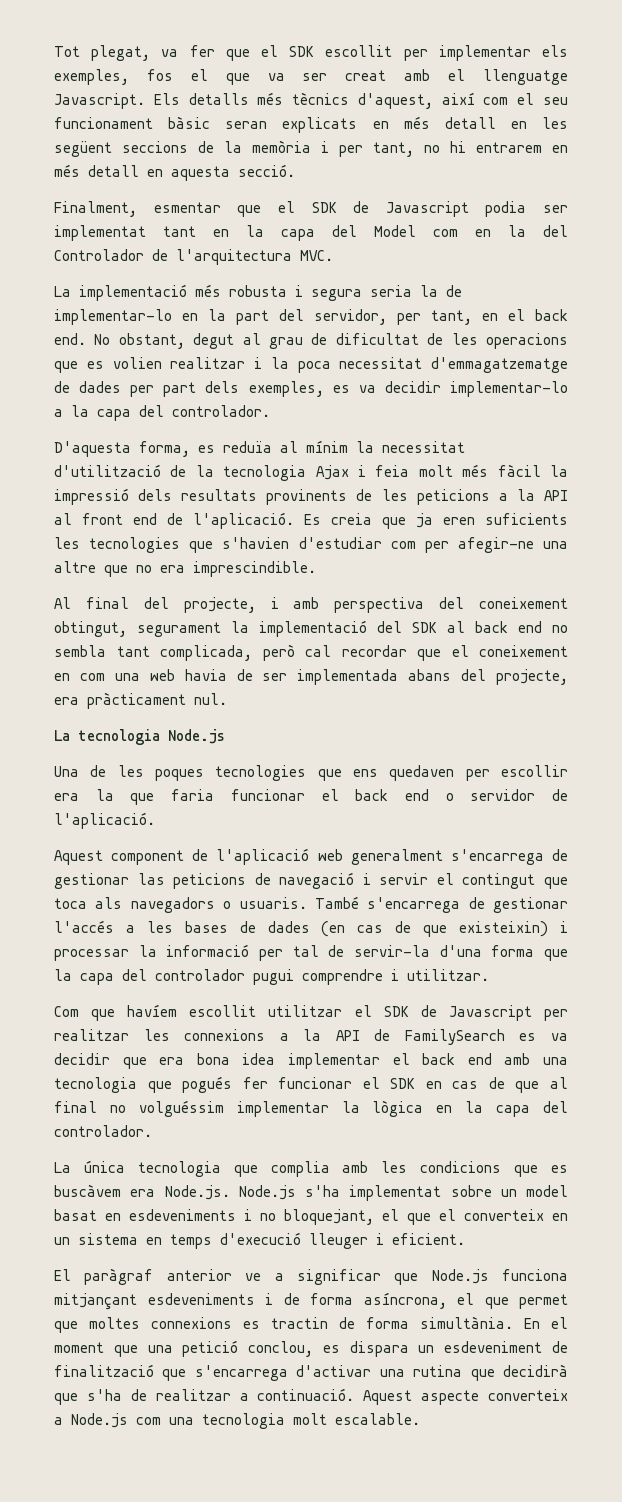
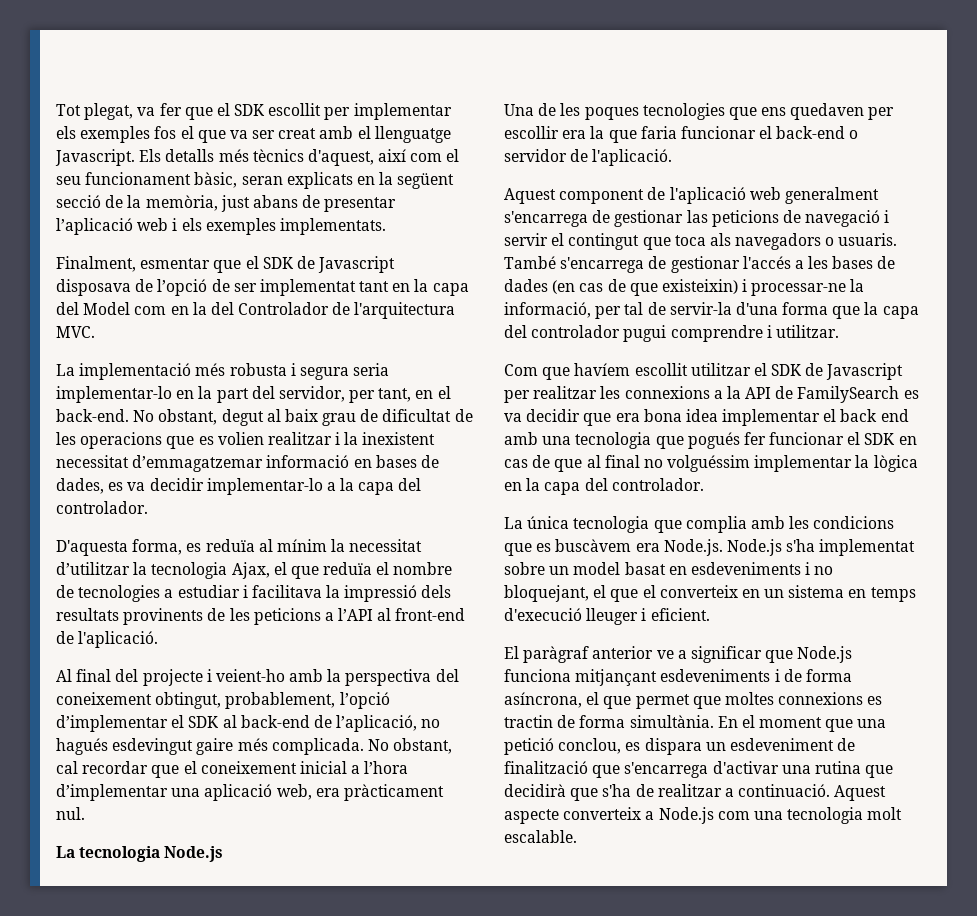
- Tot plegat, va fer que el SDK escollit per implementar els exemples, fos el que va ser creat amb el llenguatge Javascript.
+ Tot plegat, va fer que el SDK escollit per implementar els exemples fos el que va ser creat amb el llenguatge Javascript.
- Els detalls més tècnics d'aquest, així com el seu funcionament bàsic seran explicats en més detall en les següent seccions de la memòria i per tant, no hi entrarem en més detall en aquesta secció.
+ Els detalls més tècnics d'aquest, així com el seu funcionament bàsic, seran explicats en la següent secció de la memòria, just abans de presentar l’aplicació web i els exemples implementats.
- Finalment, esmentar que el SDK de Javascript podia ser implementat tant en la capa del Model com en la del Controlador de l'arquitectura MVC.
+ Finalment, esmentar que el SDK de Javascript disposava de l’opció de ser implementat tant en la capa del Model com en la del Controlador de l'arquitectura MVC.
- La implementació més robusta i segura seria la de implementar-lo en la part del servidor, per tant, en el back end.
+ La implementació més robusta i segura seria implementar-lo en la part del servidor, per tant, en el back-end.
- No obstant, degut al grau de dificultat de les operacions que es volien realitzar i la poca necessitat d'emmagatzematge de dades per part dels exemples, es va decidir implementar-lo a la capa del controlador.
+ No obstant, degut al baix grau de dificultat de les operacions que es volien realitzar i la inexistent necessitat d’emmagatzemar informació en bases de dades, es va decidir implementar-lo a la capa del controlador.
- D'aquesta forma, es reduïa al mínim la necessitat d'utilització de la tecnologia Ajax i feia molt més fàcil la impressió dels resultats provinents de les peticions a la API al front end de l'aplicació. Es creia que ja eren suficients les tecnologies que s'havien d'estudiar com per afegir-ne una altre que no era imprescindible.
- Al final del projecte, i amb perspectiva del coneixement obtingut, segurament la implementació del SDK al back end no sembla tant complicada, però cal recordar que el coneixement en com una web havia de ser implementada abans del projecte, era pràcticament nul.
+ D'aquesta forma, es reduïa al mínim la necessitat d’utilitzar la tecnologia Ajax, el que reduïa el nombre de tecnologies a estudiar i facilitava la impressió dels resultats provinents de les peticions a l’API al front-end de l'aplicació.
+ Al final del projecte i veient-ho amb la perspectiva del coneixement obtingut, probablement, l’opció d’implementar el SDK al back-end de l’aplicació, no hagués esdevingut gaire més complicada. No obstant, cal recordar que el coneixement inicial a l’hora d’implementar una aplicació web, era pràcticament nul.
- Una de les poques tecnologies que ens quedaven per escollir era la que faria funcionar el back end o servidor de l'aplicació.
+ Una de les poques tecnologies que ens quedaven per escollir era la que faria funcionar el back-end o servidor de l'aplicació.
- També s'encarrega de gestionar l'accés a les bases de dades (en cas de que existeixin) i processar la informació per tal de servir-la d'una forma que la capa del controlador pugui comprendre i utilitzar.
+ També s'encarrega de gestionar l'accés a les bases de dades (en cas de que existeixin) i processar-ne la informació, per tal de servir-la d'una forma que la capa del controlador pugui comprendre i utilitzar.

